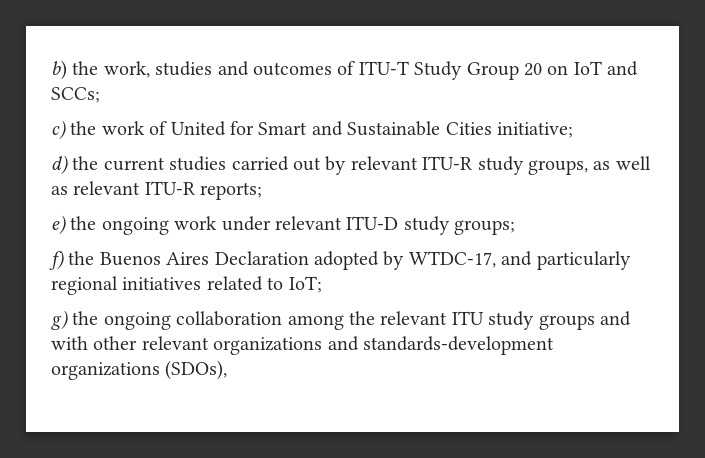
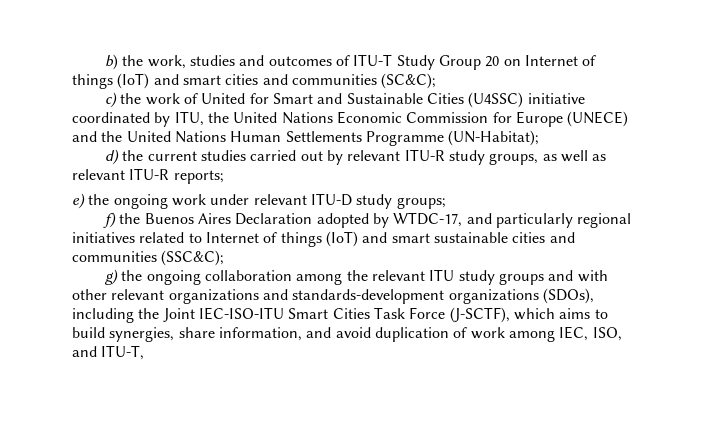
- b) the work, studies and outcomes of ITU-T Study Group 20 on IoT and SCCs;
+ b) the work, studies and outcomes of ITU-T Study Group 20 on Internet of things (IoT) and smart cities and communities (SC&C);
- c) the work of United for Smart and Sustainable Cities initiative;
+ c) the work of United for Smart and Sustainable Cities (U4SSC) initiative coordinated by ITU, the United Nations Economic Commission for Europe (UNECE) and the United Nations Human Settlements Programme (UN-Habitat);
- f) the Buenos Aires Declaration adopted by WTDC-17, and particularly regional initiatives related to IoT;
+ f) the Buenos Aires Declaration adopted by WTDC-17, and particularly regional initiatives related to Internet of things (IoT) and smart sustainable cities and communities (SSC&C);
- g) the ongoing collaboration among the relevant ITU study groups and with other relevant organizations and standards-development organizations (SDOs),
+ g) the ongoing collaboration among the relevant ITU study groups and with other relevant organizations and standards-development organizations (SDOs), including the Joint IEC-ISO-ITU Smart Cities Task Force (J-SCTF), which aims to build synergies, share information, and avoid duplication of work among IEC, ISO, and ITU-T,

